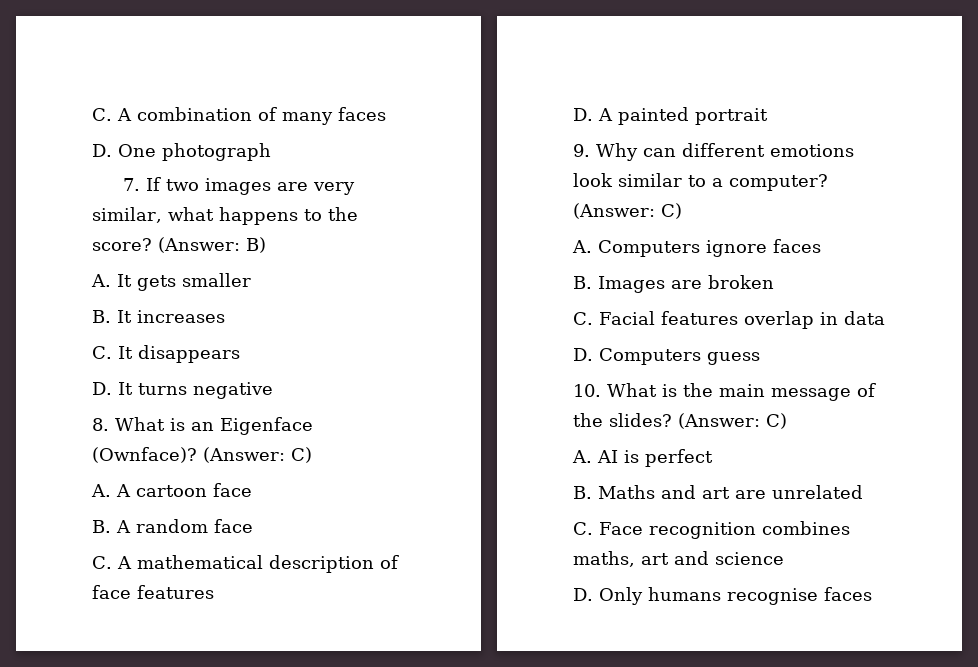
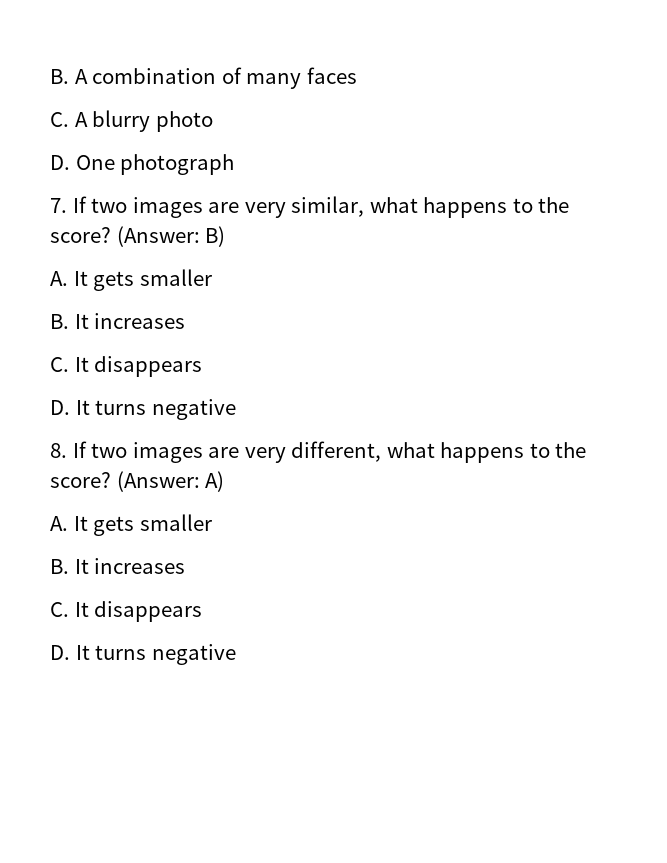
- C. A combination of many faces
+ B. A combination of many faces
+ C. A blurry photo
- 8. What is an Eigenface (Ownface)? (Answer: C)
- A. A cartoon face
- B. A random face
- C. A mathematical description of face features
- D. A painted portrait
- 9. Why can different emotions look similar to a computer? (Answer: C)
- A. Computers ignore faces
- B. Images are broken
- C. Facial features overlap in data
- D. Computers guess
- 10. What is the main message of the slides? (Answer: C)
- A. AI is perfect
- B. Maths and art are unrelated
- C. Face recognition combines maths, art and science
- D. Only humans recognise faces
+ 8. If two images are very different, what happens to the score? (Answer: A)
+ A. It gets smaller
+ B. It increases
+ C. It disappears
+ D. It turns negative

